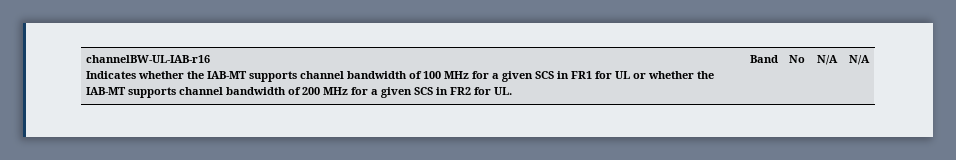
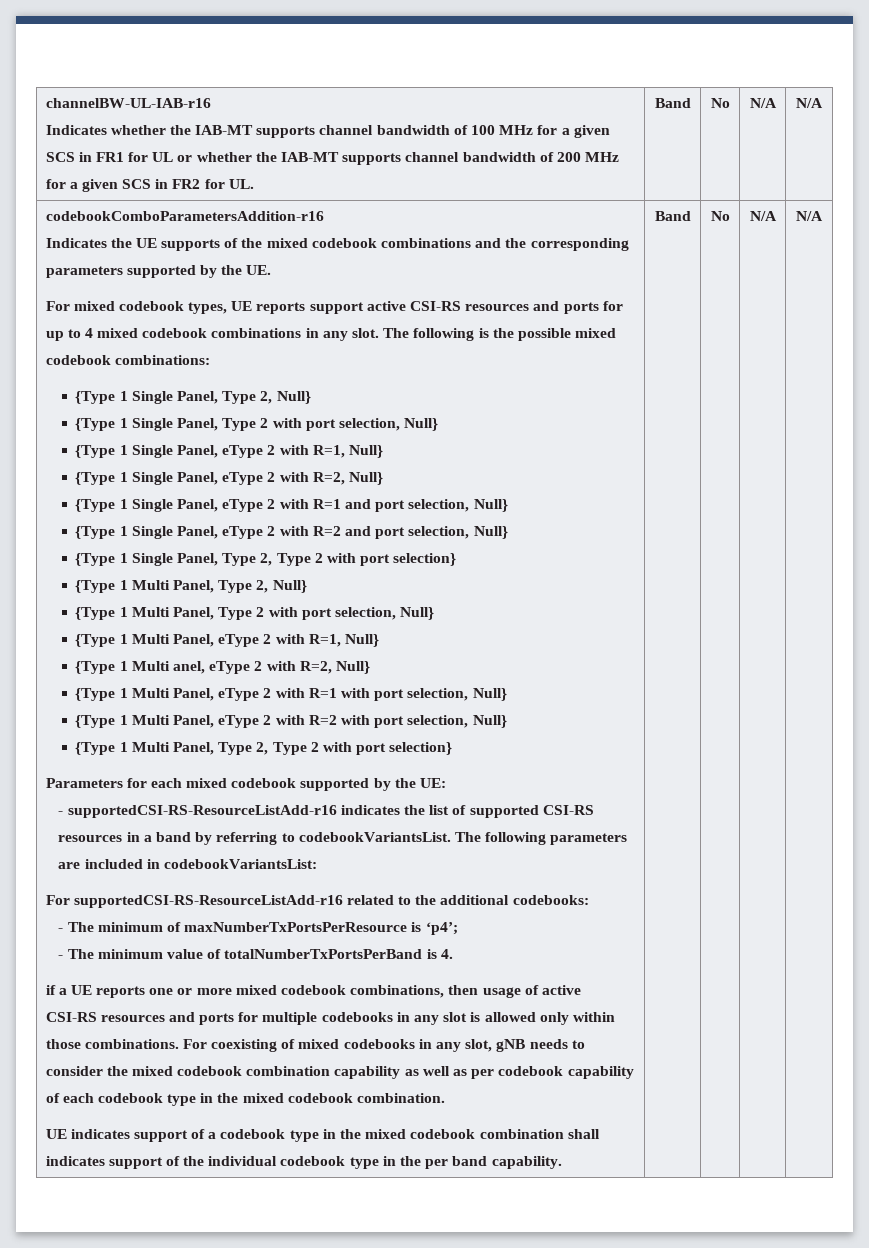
+ codebookComboParametersAddition-r16
+ Indicates the UE supports of the mixed codebook combinations and the corresponding parameters supported by the UE.
+ For mixed codebook types, UE reports support active CSI-RS resources and ports for up to 4 mixed codebook combinations in any slot. The following is the possible mixed codebook combinations:
+ {Type 1 Single Panel, Type 2, Null}
+ {Type 1 Single Panel, Type 2 with port selection, Null}
+ {Type 1 Single Panel, eType 2 with R=1, Null}
+ {Type 1 Single Panel, eType 2 with R=2, Null}
+ {Type 1 Single Panel, eType 2 with R=1 and port selection, Null}
+ {Type 1 Single Panel, eType 2 with R=2 and port selection, Null}
+ {Type 1 Single Panel, Type 2, Type 2 with port selection}
+ {Type 1 Multi Panel, Type 2, Null}
+ {Type 1 Multi Panel, Type 2 with port selection, Null}
+ {Type 1 Multi Panel, eType 2 with R=1, Null}
+ {Type 1 Multi anel, eType 2 with R=2, Null}
+ {Type 1 Multi Panel, eType 2 with R=1 with port selection, Null}
+ {Type 1 Multi Panel, eType 2 with R=2 with port selection, Null}
+ {Type 1 Multi Panel, Type 2, Type 2 with port selection}
+ Parameters for each mixed codebook supported by the UE:
+ - supportedCSI-RS-ResourceListAdd-r16 indicates the list of supported CSI-RS resources in a band by referring to codebookVariantsList. The following parameters are included in codebookVariantsList:
+ For supportedCSI-RS-ResourceListAdd-r16 related to the additional codebooks:
+ - The minimum of maxNumberTxPortsPerResource is ‘p4’;
+ - The minimum value of totalNumberTxPortsPerBand is 4.
+ if a UE reports one or more mixed codebook combinations, then usage of active CSI-RS resources and ports for multiple codebooks in any slot is allowed only within those combinations. For coexisting of mixed codebooks in any slot, gNB needs to consider the mixed codebook combination capability as well as per codebook capability of each codebook type in the mixed codebook combination.
+ UE indicates support of a codebook type in the mixed codebook combination shall indicates support of the individual codebook type in the per band capability. | Band | No | N/A | N/A

